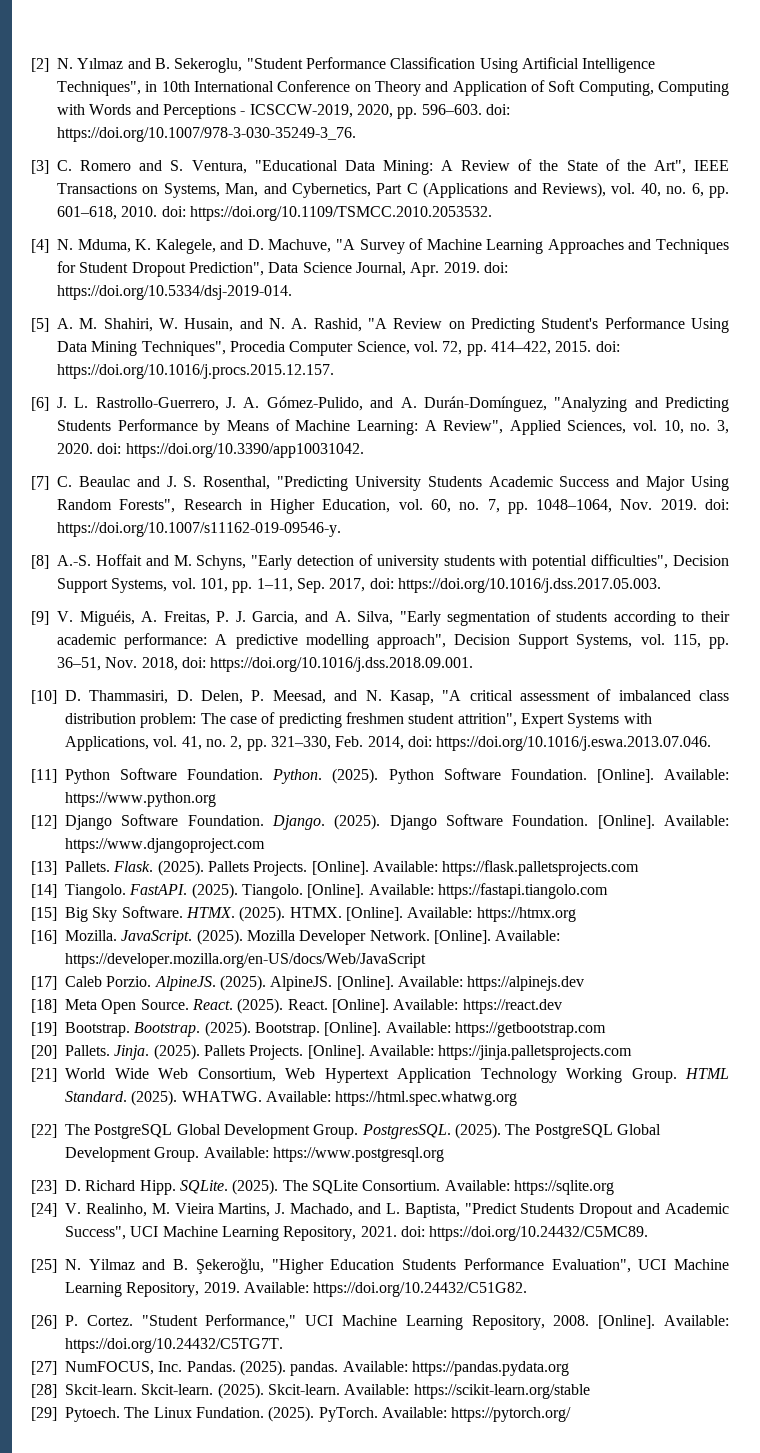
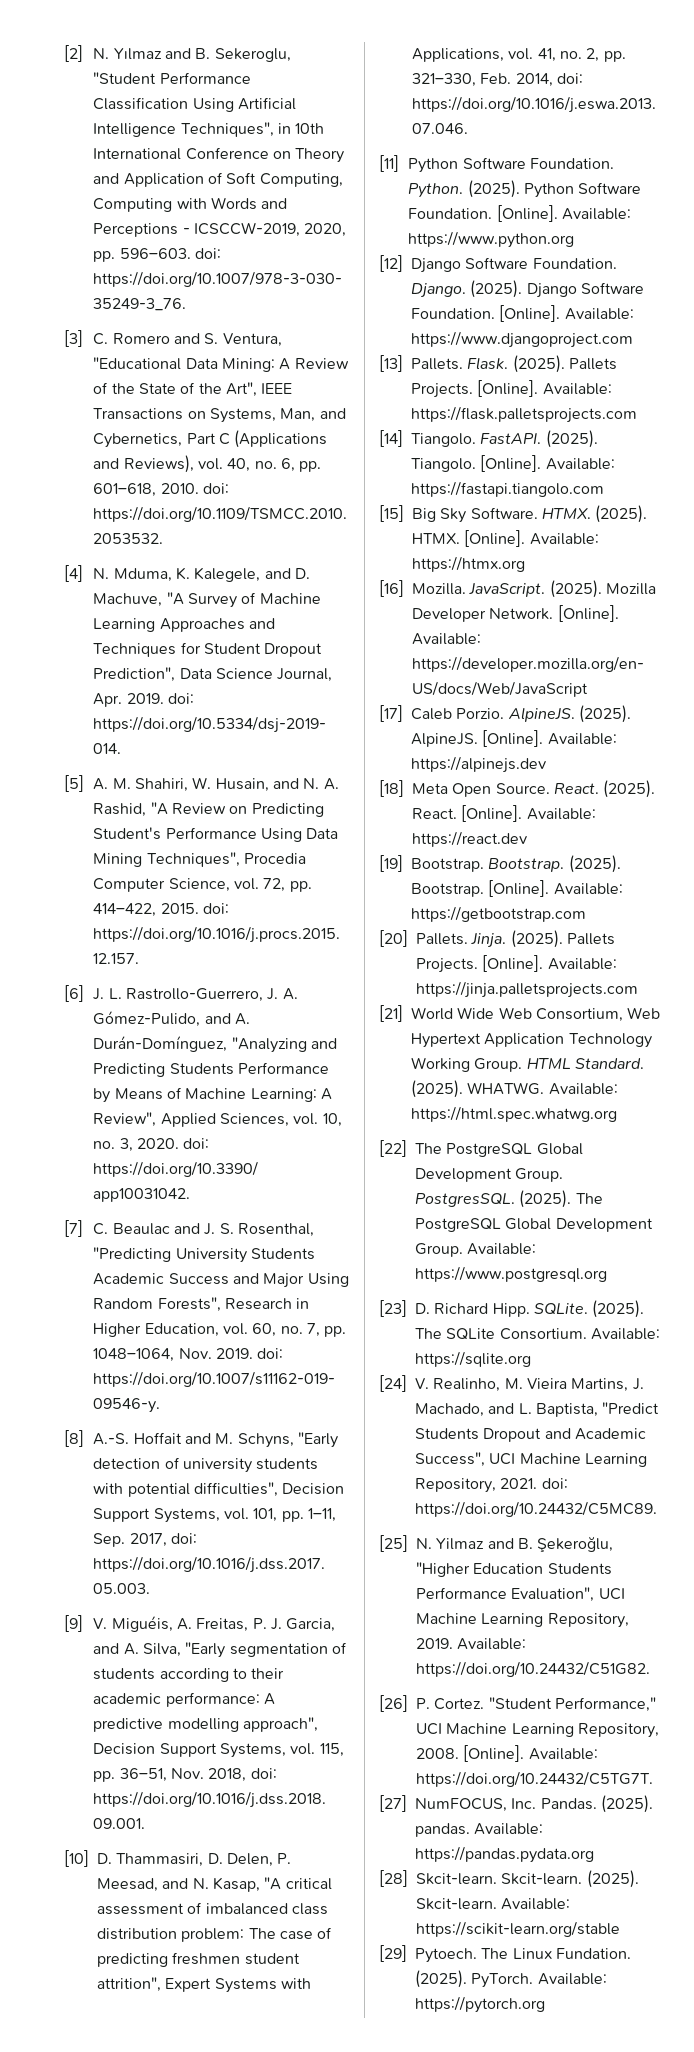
- Available: https://pytorch.org/
+ Available: https://pytorch.org

